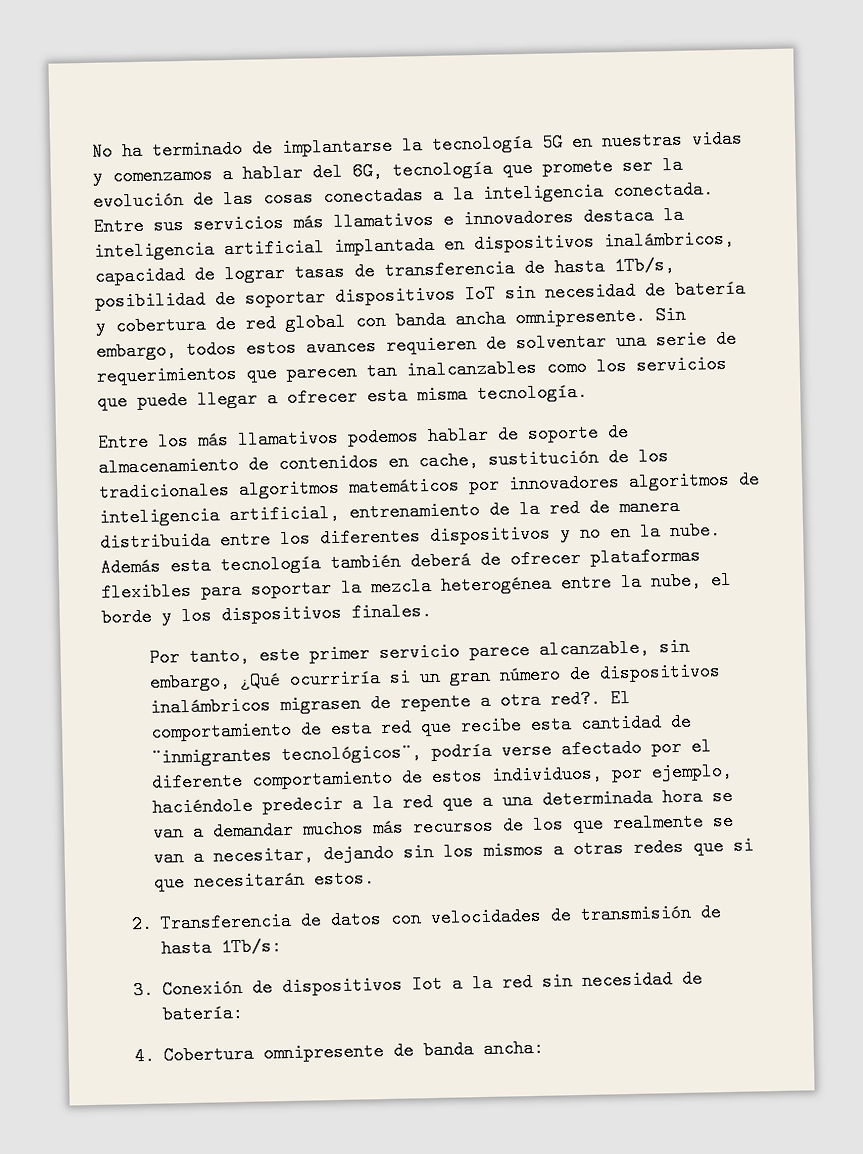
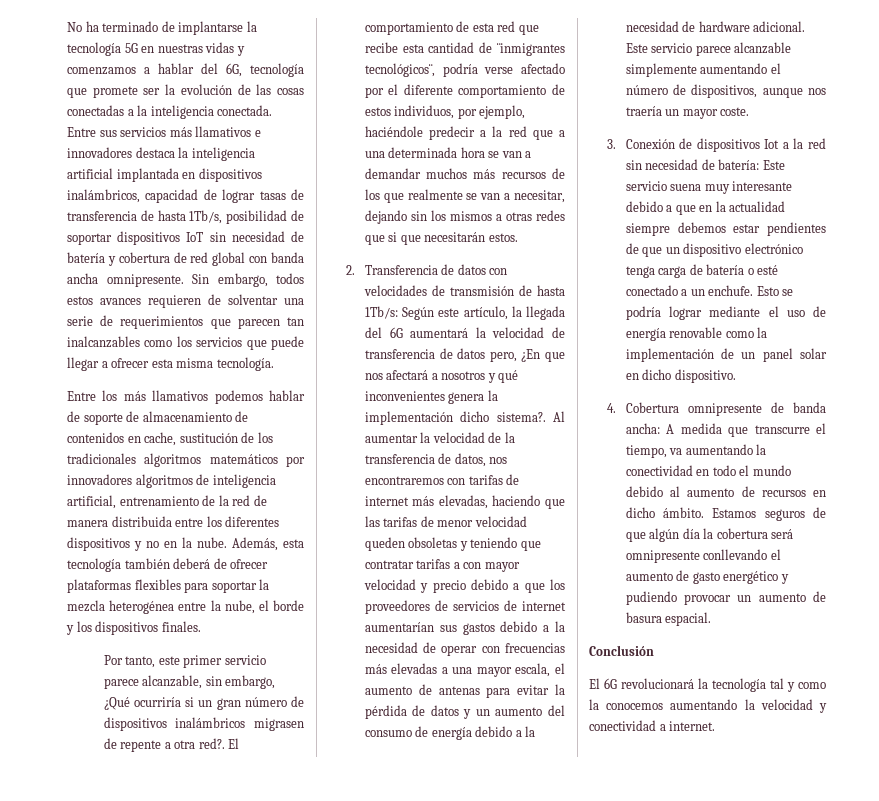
- Además esta tecnología también deberá de ofrecer plataformas flexibles para soportar la mezcla heterogénea entre la nube, el borde y los dispositivos finales.
+ Además, esta tecnología también deberá de ofrecer plataformas flexibles para soportar la mezcla heterogénea entre la nube, el borde y los dispositivos finales.
- 2. Transferencia de datos con velocidades de transmisión de hasta 1Tb/s:
+ 2. Transferencia de datos con velocidades de transmisión de hasta 1Tb/s: Según este artículo, la llegada del 6G aumentará la velocidad de transferencia de datos pero, ¿En que nos afectará a nosotros y qué inconvenientes genera la implementación dicho sistema?. Al aumentar la velocidad de la transferencia de datos, nos encontraremos con tarifas de internet más elevadas, haciendo que las tarifas de menor velocidad queden obsoletas y teniendo que contratar tarifas a con mayor velocidad y precio debido a que los proveedores de servicios de internet aumentarían sus gastos debido a la necesidad de operar con frecuencias más elevadas a una mayor escala, el aumento de antenas para evitar la pérdida de datos y un aumento del consumo de energía debido a la necesidad de hardware adicional. Este servicio parece alcanzable simplemente aumentando el número de dispositivos, aunque nos traería un mayor coste.
- 3. Conexión de dispositivos Iot a la red sin necesidad de batería:
+ 3. Conexión de dispositivos Iot a la red sin necesidad de batería: Este servicio suena muy interesante debido a que en la actualidad siempre debemos estar pendientes de que un dispositivo electrónico tenga carga de batería o esté conectado a un enchufe. Esto se podría lograr mediante el uso de energía renovable como la implementación de un panel solar en dicho dispositivo.
- 4. Cobertura omnipresente de banda ancha:
+ 4. Cobertura omnipresente de banda ancha: A medida que transcurre el tiempo, va aumentando la conectividad en todo el mundo debido al aumento de recursos en dicho ámbito. Estamos seguros de que algún día la cobertura será omnipresente conllevando el aumento de gasto energético y pudiendo provocar un aumento de basura espacial.
+ Conclusión
+ El 6G revolucionará la tecnología tal y como la conocemos aumentando la velocidad y conectividad a internet.

